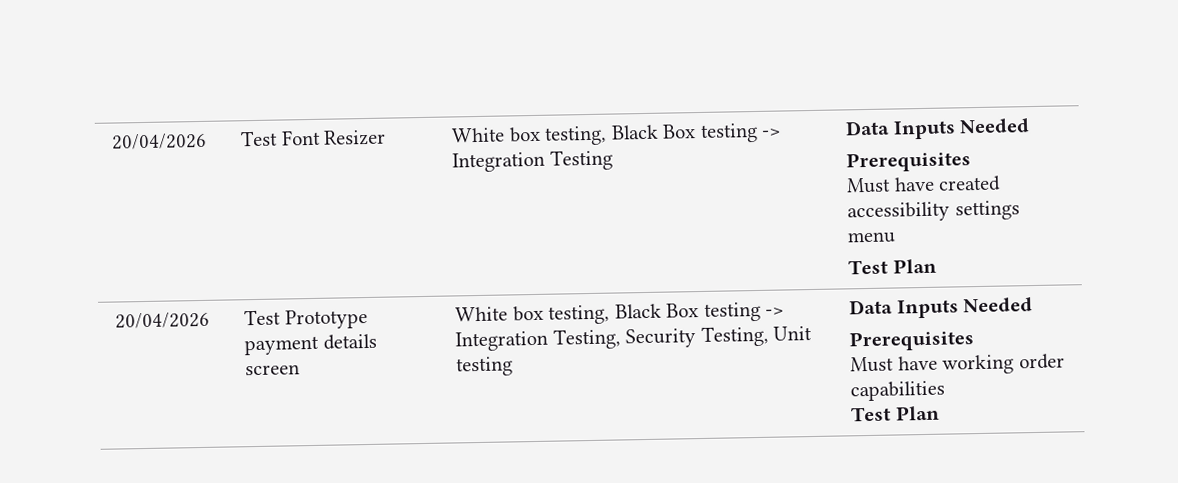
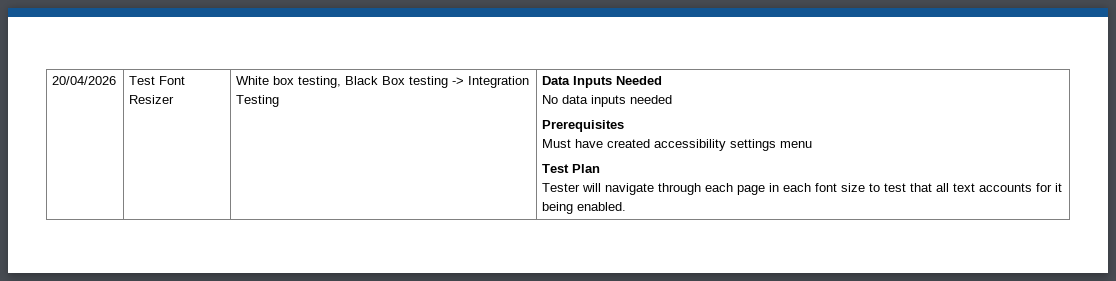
+ No data inputs needed
- 20/04/2026 | Test Prototype payment details screen | White box testing, Black Box testing -> Integration Testing, Security Testing, Unit testing | Data Inputs Needed
- Prerequisites
- Must have working order capabilities
- Test Plan
+ Tester will navigate through each page in each font size to test that all text accounts for it being enabled.

